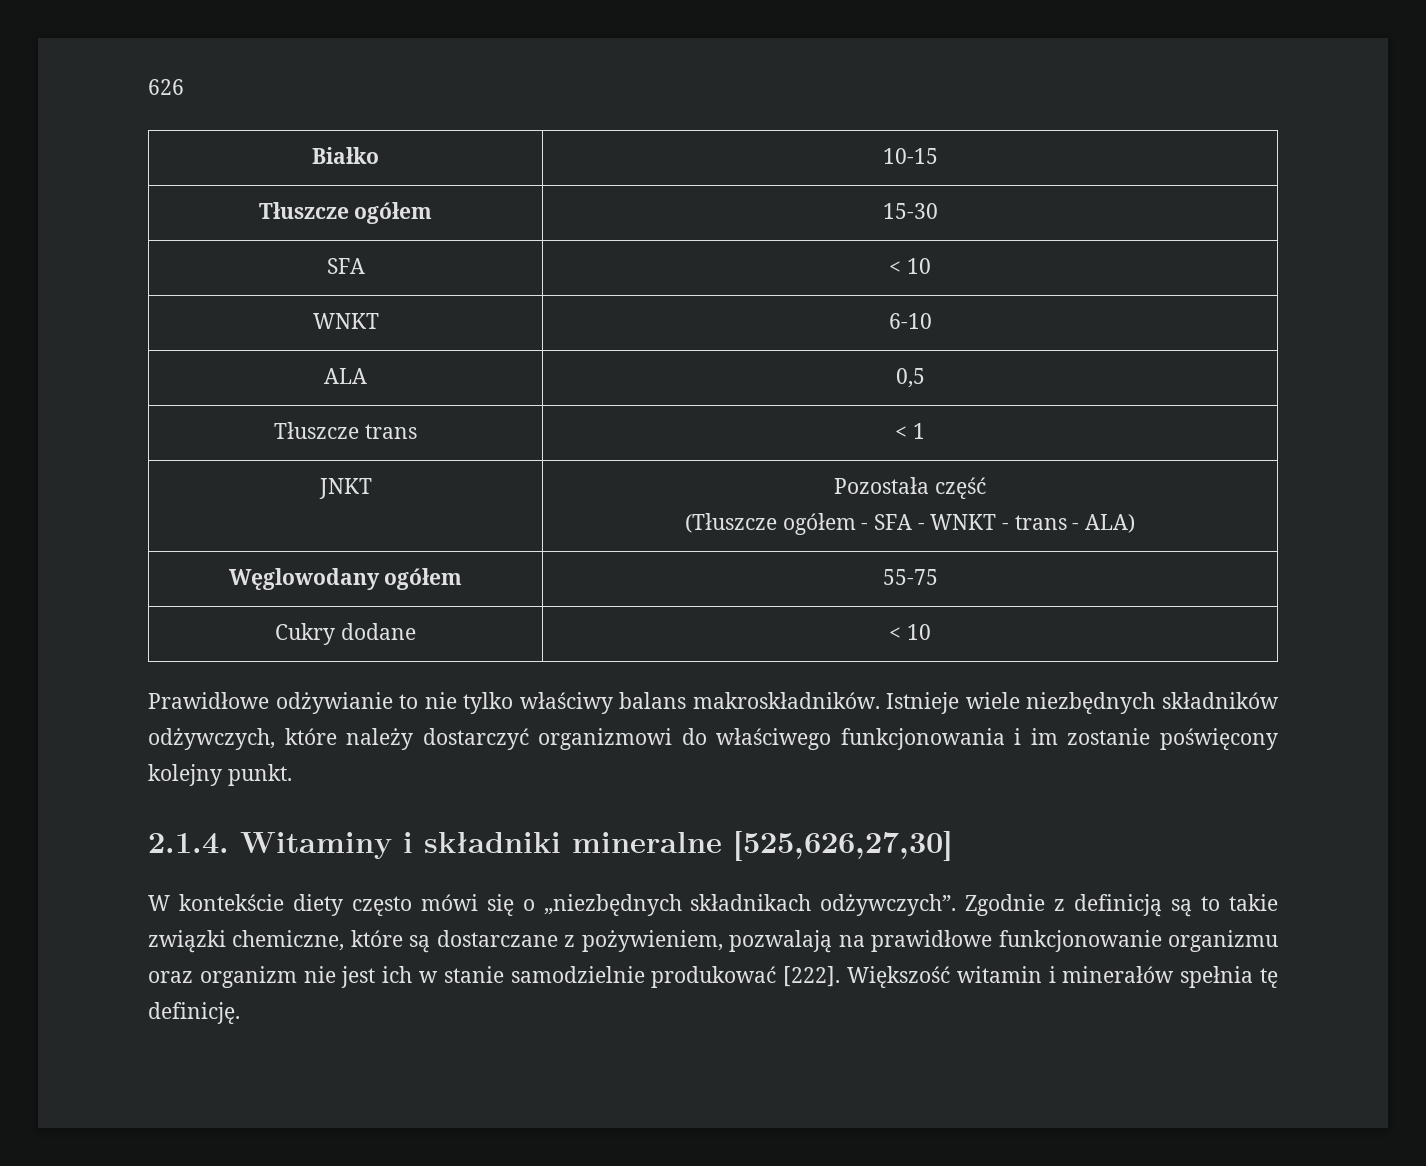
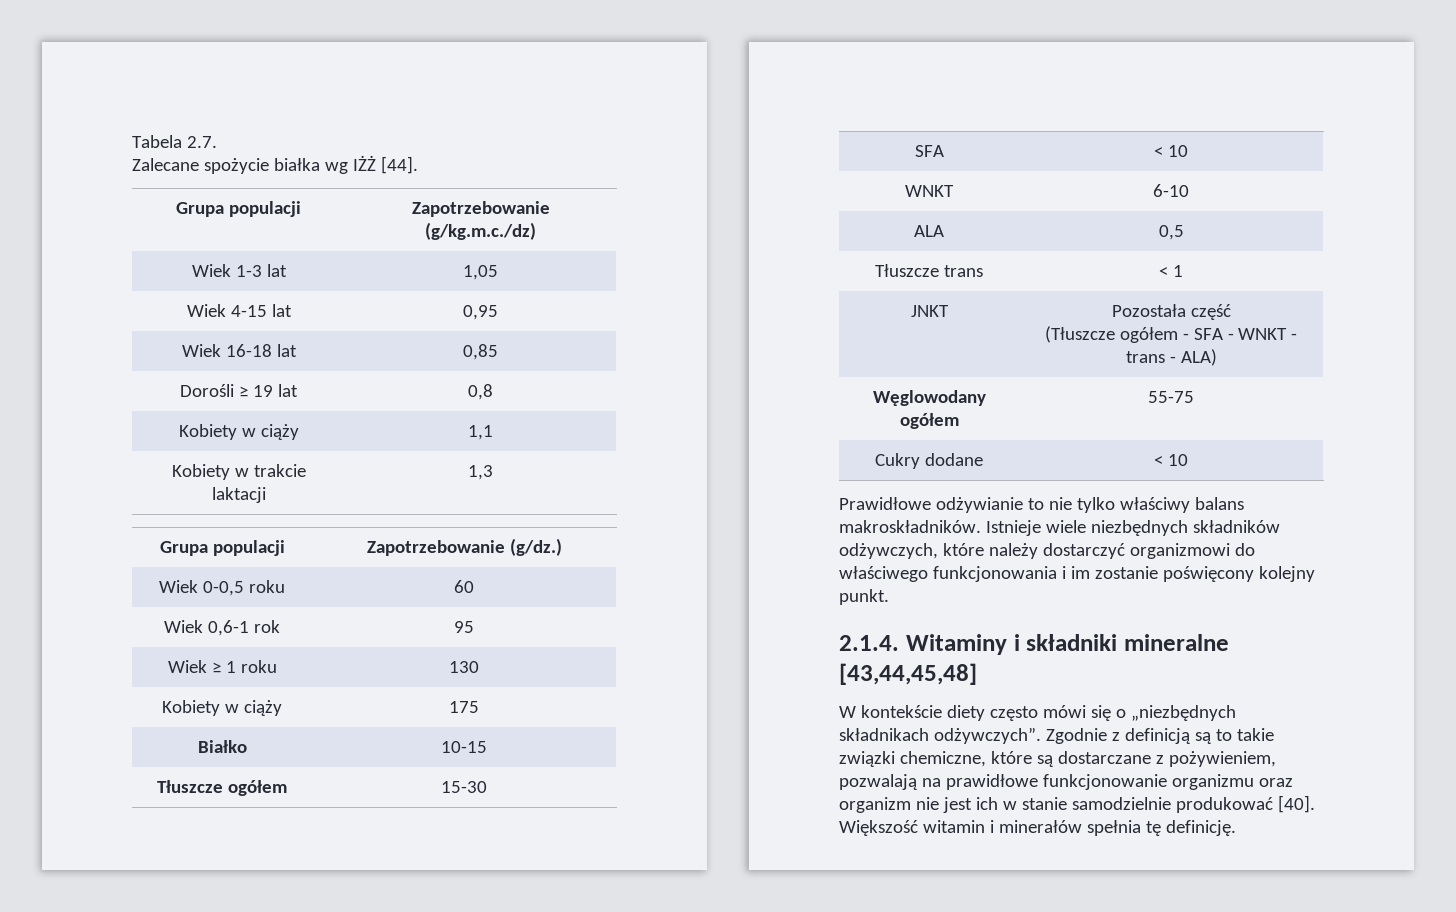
- 626
+ Tabela 2.7.
+ Zalecane spożycie białka wg IŻŻ [44].
+ Grupa populacji | Zapotrzebowanie (g/kg.m.c./dz)
+ Wiek 1-3 lat | 1,05
+ Wiek 4-15 lat | 0,95
+ Wiek 16-18 lat | 0,85
+ Dorośli ≥ 19 lat | 0,8
+ Kobiety w ciąży | 1,1
+ Kobiety w trakcie laktacji | 1,3
+ Grupa populacji | Zapotrzebowanie (g/dz.)
+ Wiek 0-0,5 roku | 60
+ Wiek 0,6-1 rok | 95
+ Wiek ≥ 1 roku | 130
+ Kobiety w ciąży | 175
- 2.1.4. Witaminy i składniki mineralne [525,626,27,30]
+ 2.1.4. Witaminy i składniki mineralne [43,44,45,48]
- Zgodnie z definicją są to takie związki chemiczne, które są dostarczane z pożywieniem, pozwalają na prawidłowe funkcjonowanie organizmu oraz organizm nie jest ich w stanie samodzielnie produkować [222].
+ Zgodnie z definicją są to takie związki chemiczne, które są dostarczane z pożywieniem, pozwalają na prawidłowe funkcjonowanie organizmu oraz organizm nie jest ich w stanie samodzielnie produkować [40].

